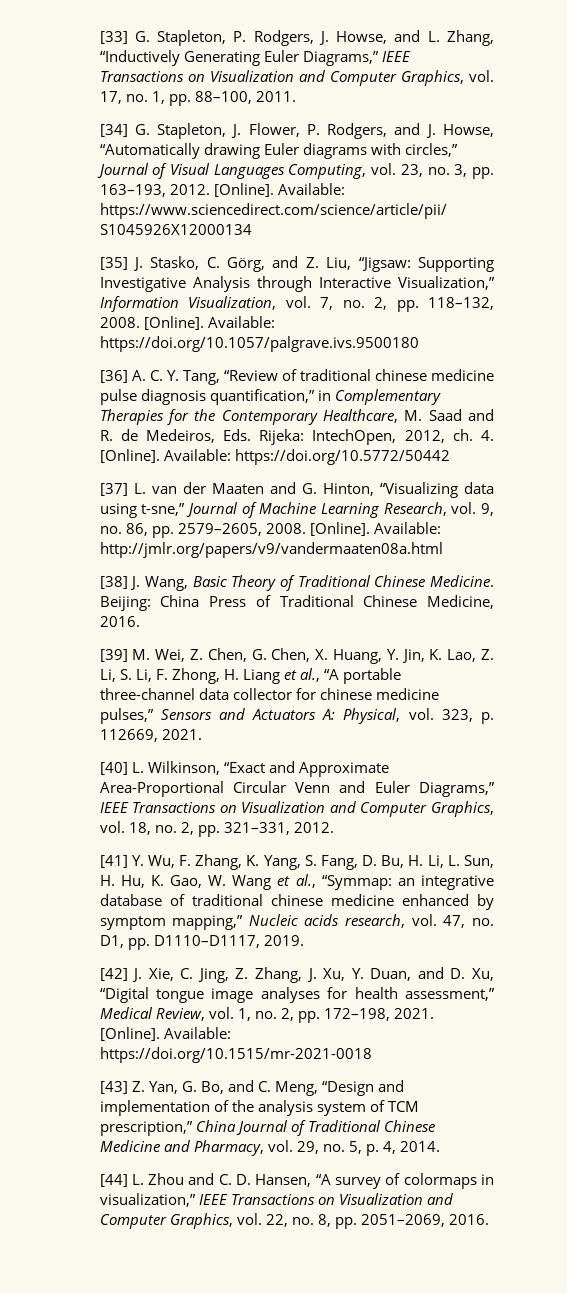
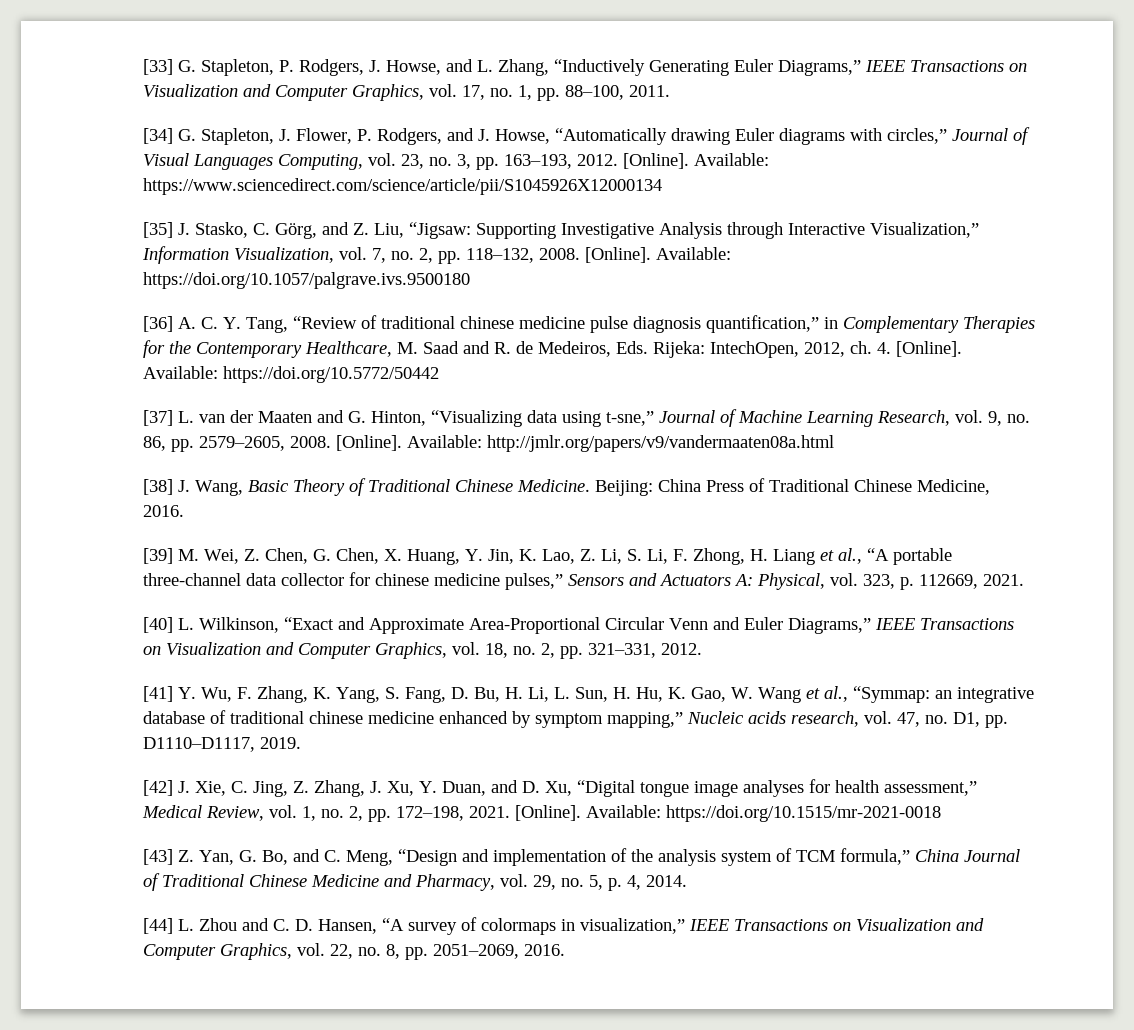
- [43] Z. Yan, G. Bo, and C. Meng, “Design and implementation of the analysis system of TCM prescription,” China Journal of Traditional Chinese Medicine and Pharmacy, vol. 29, no. 5, p. 4, 2014.
+ [43] Z. Yan, G. Bo, and C. Meng, “Design and implementation of the analysis system of TCM formula,” China Journal of Traditional Chinese Medicine and Pharmacy, vol. 29, no. 5, p. 4, 2014.

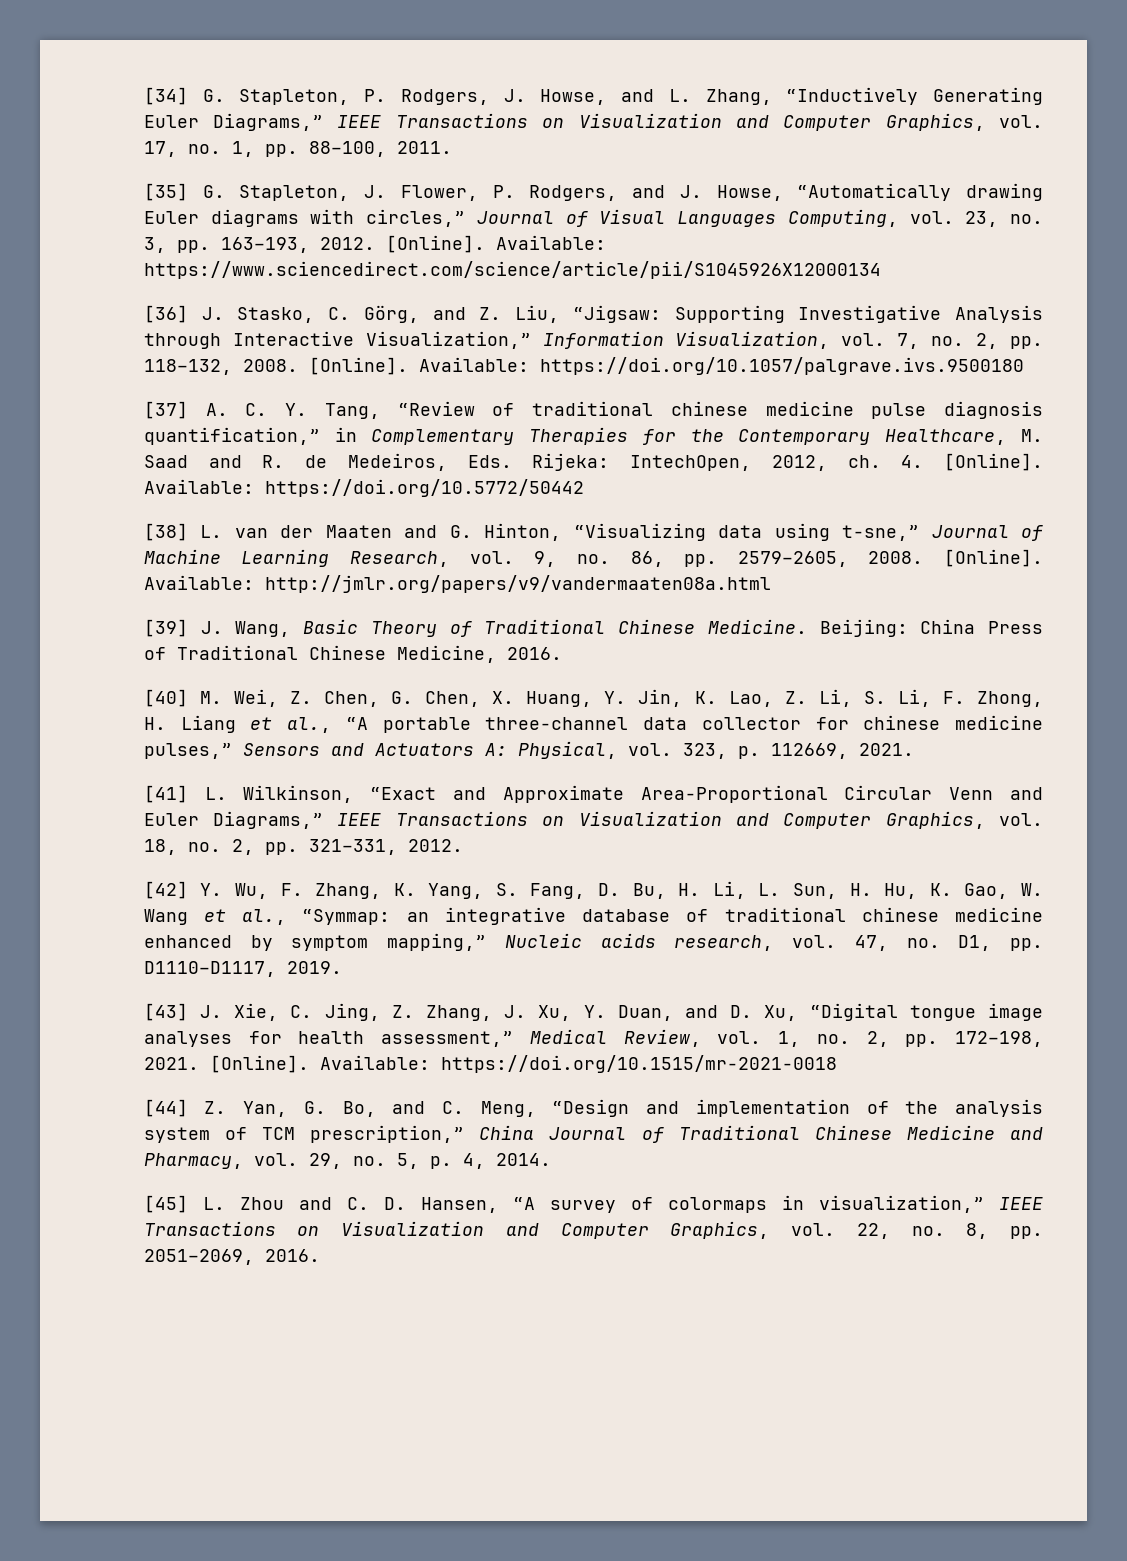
- [33] G. Stapleton, P. Rodgers, J. Howse, and L. Zhang, “Inductively Generating Euler Diagrams,” IEEE Transactions on Visualization and Computer Graphics, vol. 17, no. 1, pp. 88–100, 2011.
+ [34] G. Stapleton, P. Rodgers, J. Howse, and L. Zhang, “Inductively Generating Euler Diagrams,” IEEE Transactions on Visualization and Computer Graphics, vol. 17, no. 1, pp. 88–100, 2011.
- [34] G. Stapleton, J. Flower, P. Rodgers, and J. Howse, “Automatically drawing Euler diagrams with circles,” Journal of Visual Languages Computing, vol. 23, no. 3, pp. 163–193, 2012.
+ [35] G. Stapleton, J. Flower, P. Rodgers, and J. Howse, “Automatically drawing Euler diagrams with circles,” Journal of Visual Languages Computing, vol. 23, no. 3, pp. 163–193, 2012.
- [35] J. Stasko, C. Görg, and Z. Liu, “Jigsaw: Supporting Investigative Analysis through Interactive Visualization,” Information Visualization, vol. 7, no. 2, pp. 118–132, 2008.
+ [36] J. Stasko, C. Görg, and Z. Liu, “Jigsaw: Supporting Investigative Analysis through Interactive Visualization,” Information Visualization, vol. 7, no. 2, pp. 118–132, 2008.
- [36] A. C. Y. Tang, “Review of traditional chinese medicine pulse diagnosis quantification,” in Complementary Therapies for the Contemporary Healthcare, M. Saad and R. de Medeiros, Eds. Rijeka: IntechOpen, 2012, ch. 4. [Online].
+ [37] A. C. Y. Tang, “Review of traditional chinese medicine pulse diagnosis quantification,” in Complementary Therapies for the Contemporary Healthcare, M. Saad and R. de Medeiros, Eds. Rijeka: IntechOpen, 2012, ch. 4. [Online].
- [37] L. van der Maaten and G. Hinton, “Visualizing data using t-sne,” Journal of Machine Learning Research, vol. 9, no. 86, pp. 2579–2605, 2008.
+ [38] L. van der Maaten and G. Hinton, “Visualizing data using t-sne,” Journal of Machine Learning Research, vol. 9, no. 86, pp. 2579–2605, 2008.
- [38] J. Wang, Basic Theory of Traditional Chinese Medicine.
+ [39] J. Wang, Basic Theory of Traditional Chinese Medicine.
- [39] M. Wei, Z. Chen, G. Chen, X. Huang, Y. Jin, K. Lao, Z. Li, S. Li, F. Zhong, H. Liang et al., “A portable three-channel data collector for chinese medicine pulses,” Sensors and Actuators A: Physical, vol. 323, p. 112669, 2021.
+ [40] M. Wei, Z. Chen, G. Chen, X. Huang, Y. Jin, K. Lao, Z. Li, S. Li, F. Zhong, H. Liang et al., “A portable three-channel data collector for chinese medicine pulses,” Sensors and Actuators A: Physical, vol. 323, p. 112669, 2021.
- [40] L. Wilkinson, “Exact and Approximate Area-Proportional Circular Venn and Euler Diagrams,” IEEE Transactions on Visualization and Computer Graphics, vol. 18, no. 2, pp. 321–331, 2012.
+ [41] L. Wilkinson, “Exact and Approximate Area-Proportional Circular Venn and Euler Diagrams,” IEEE Transactions on Visualization and Computer Graphics, vol. 18, no. 2, pp. 321–331, 2012.
- [41] Y. Wu, F. Zhang, K. Yang, S. Fang, D. Bu, H. Li, L. Sun, H. Hu, K. Gao, W. Wang et al., “Symmap: an integrative database of traditional chinese medicine enhanced by symptom mapping,” Nucleic acids research, vol. 47, no. D1, pp. D1110–D1117, 2019.
+ [42] Y. Wu, F. Zhang, K. Yang, S. Fang, D. Bu, H. Li, L. Sun, H. Hu, K. Gao, W. Wang et al., “Symmap: an integrative database of traditional chinese medicine enhanced by symptom mapping,” Nucleic acids research, vol. 47, no. D1, pp. D1110–D1117, 2019.
- [42] J. Xie, C. Jing, Z. Zhang, J. Xu, Y. Duan, and D. Xu, “Digital tongue image analyses for health assessment,” Medical Review, vol. 1, no. 2, pp. 172–198, 2021.
+ [43] J. Xie, C. Jing, Z. Zhang, J. Xu, Y. Duan, and D. Xu, “Digital tongue image analyses for health assessment,” Medical Review, vol. 1, no. 2, pp. 172–198, 2021.
- [43] Z. Yan, G. Bo, and C. Meng, “Design and implementation of the analysis system of TCM formula,” China Journal of Traditional Chinese Medicine and Pharmacy, vol. 29, no. 5, p. 4, 2014.
+ [44] Z. Yan, G. Bo, and C. Meng, “Design and implementation of the analysis system of TCM prescription,” China Journal of Traditional Chinese Medicine and Pharmacy, vol. 29, no. 5, p. 4, 2014.
- [44] L. Zhou and C. D. Hansen, “A survey of colormaps in visualization,” IEEE Transactions on Visualization and Computer Graphics, vol. 22, no. 8, pp. 2051–2069, 2016.
+ [45] L. Zhou and C. D. Hansen, “A survey of colormaps in visualization,” IEEE Transactions on Visualization and Computer Graphics, vol. 22, no. 8, pp. 2051–2069, 2016.

